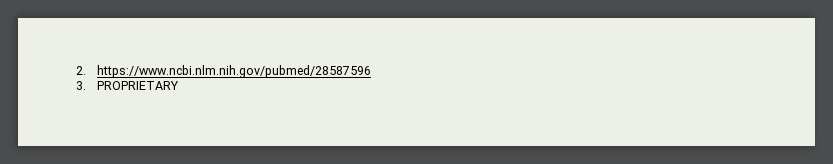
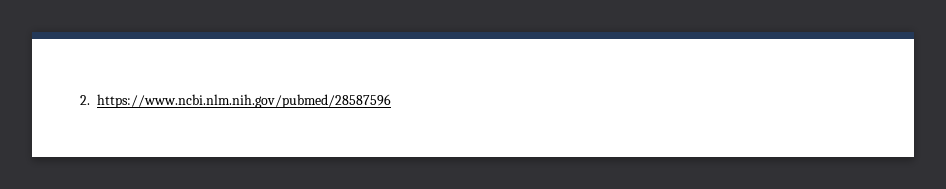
- 3. PROPRIETARY

